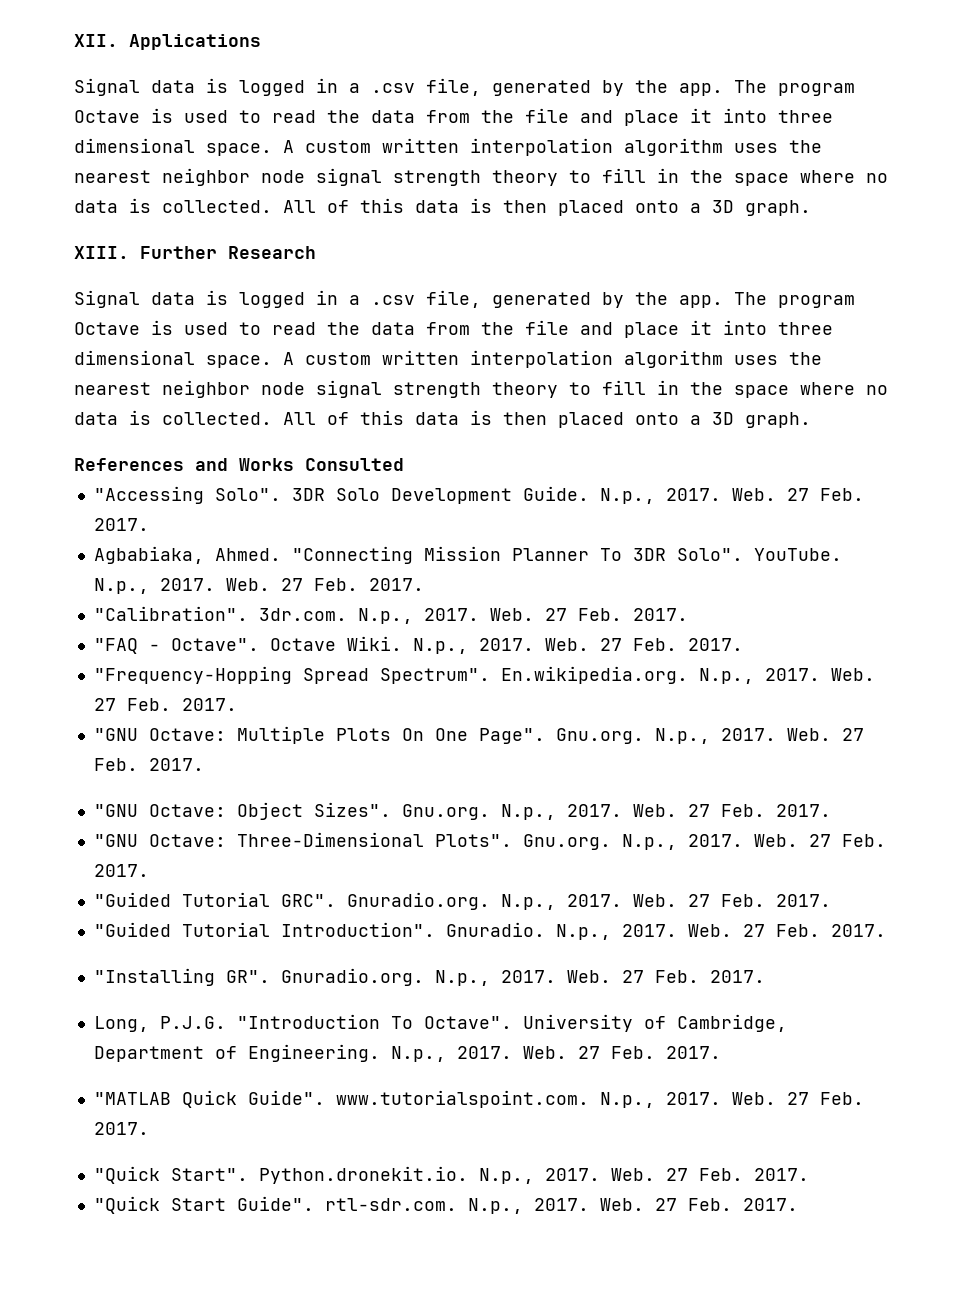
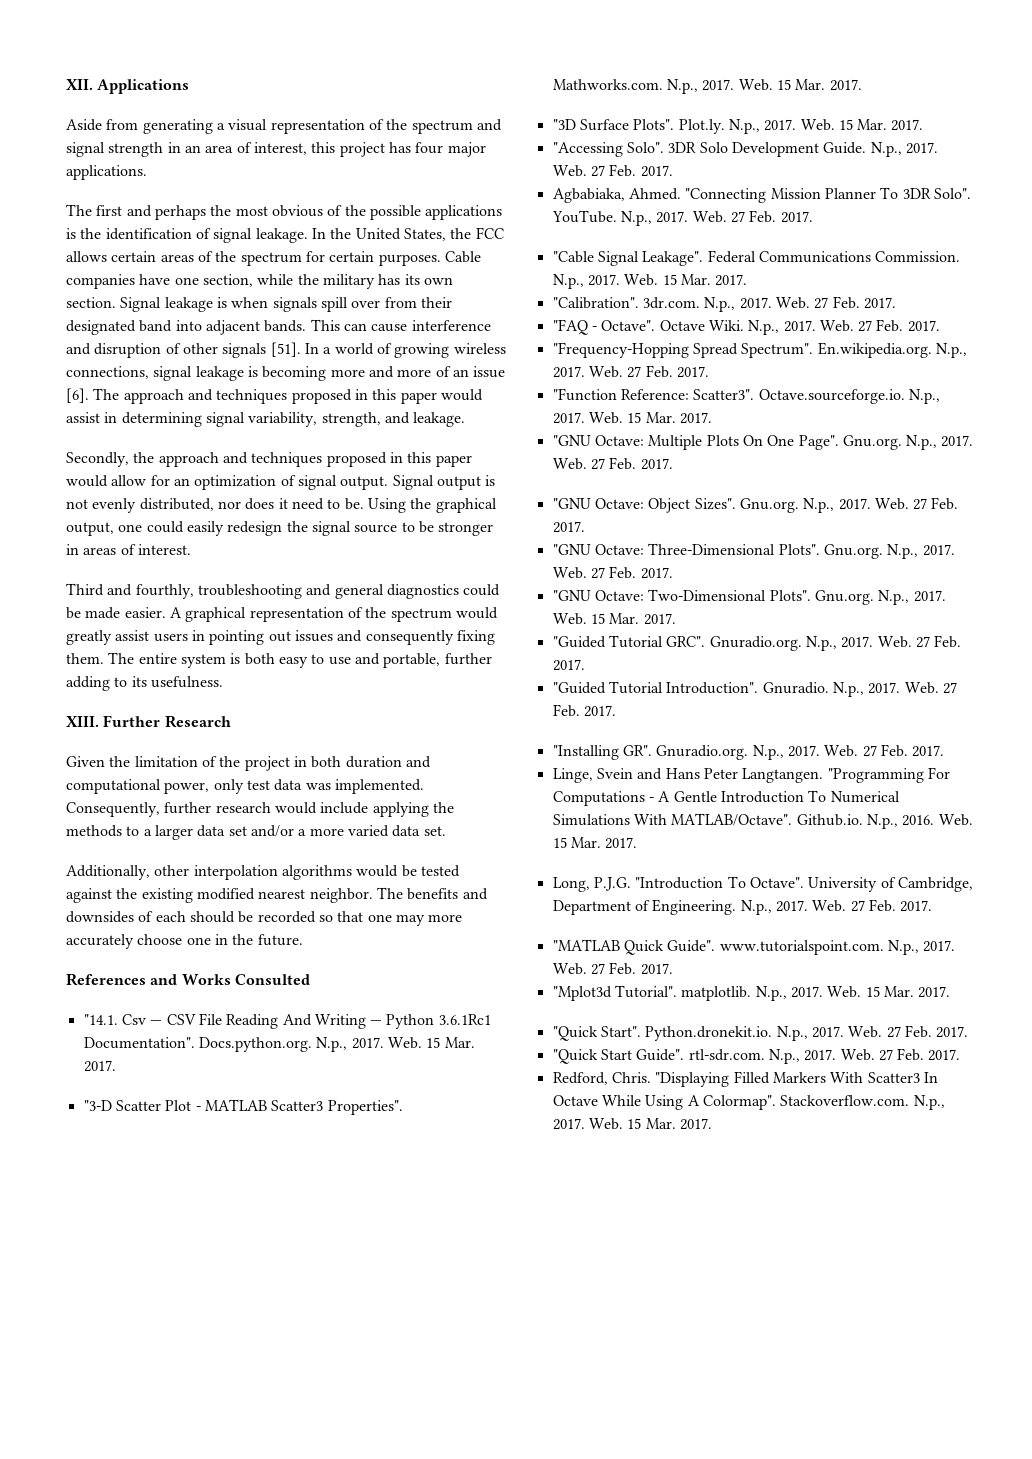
  XII. Applications
- Signal data is logged in a .csv file, generated by the app. The program Octave is used to read the data from the file and place it into three dimensional space. A custom written interpolation algorithm uses the nearest neighbor node signal strength theory to fill in the space where no data is collected. All of this data is then placed onto a 3D graph.
+ Aside from generating a visual representation of the spectrum and signal strength in an area of interest, this project has four major applications.
+ The first and perhaps the most obvious of the possible applications is the identification of signal leakage. In the United States, the FCC allows certain areas of the spectrum for certain purposes. Cable companies have one section, while the military has its own section. Signal leakage is when signals spill over from their designated band into adjacent bands. This can cause interference and disruption of other signals [51]. In a world of growing wireless connections, signal leakage is becoming more and more of an issue [6]. The approach and techniques proposed in this paper would assist in determining signal variability, strength, and leakage.
+ Secondly, the approach and techniques proposed in this paper would allow for an optimization of signal output. Signal output is not evenly distributed, nor does it need to be. Using the graphical output, one could easily redesign the signal source to be stronger in areas of interest.
+ Third and fourthly, troubleshooting and general diagnostics could be made easier. A graphical representation of the spectrum would greatly assist users in pointing out issues and consequently fixing them. The entire system is both easy to use and portable, further adding to its usefulness.
  XIII. Further Research
- Signal data is logged in a .csv file, generated by the app. The program Octave is used to read the data from the file and place it into three dimensional space. A custom written interpolation algorithm uses the nearest neighbor node signal strength theory to fill in the space where no data is collected. All of this data is then placed onto a 3D graph.
+ Given the limitation of the project in both duration and computational power, only test data was implemented. Consequently, further research would include applying the methods to a larger data set and/or a more varied data set.
+ Additionally, other interpolation algorithms would be tested against the existing modified nearest neighbor. The benefits and downsides of each should be recorded so that one may more accurately choose one in the future.
  References and Works Consulted
+ "14.1. Csv — CSV File Reading And Writing — Python 3.6.1Rc1 Documentation". Docs.python.org. N.p., 2017. Web. 15 Mar. 2017.
+ "3-D Scatter Plot - MATLAB Scatter3 Properties". Mathworks.com. N.p., 2017. Web. 15 Mar. 2017.
+ "3D Surface Plots". Plot.ly. N.p., 2017. Web. 15 Mar. 2017.
+ "Cable Signal Leakage". Federal Communications Commission. N.p., 2017. Web. 15 Mar. 2017.
+ "Function Reference: Scatter3". Octave.sourceforge.io. N.p., 2017. Web. 15 Mar. 2017.
+ "GNU Octave: Two-Dimensional Plots". Gnu.org. N.p., 2017. Web. 15 Mar. 2017.
+ Linge, Svein and Hans Peter Langtangen. "Programming For Computations - A Gentle Introduction To Numerical Simulations With MATLAB/Octave". Github.io. N.p., 2016. Web. 15 Mar. 2017.
+ "Mplot3d Tutorial". matplotlib. N.p., 2017. Web. 15 Mar. 2017.
+ Redford, Chris. "Displaying Filled Markers With Scatter3 In Octave While Using A Colormap". Stackoverflow.com. N.p., 2017. Web. 15 Mar. 2017.

